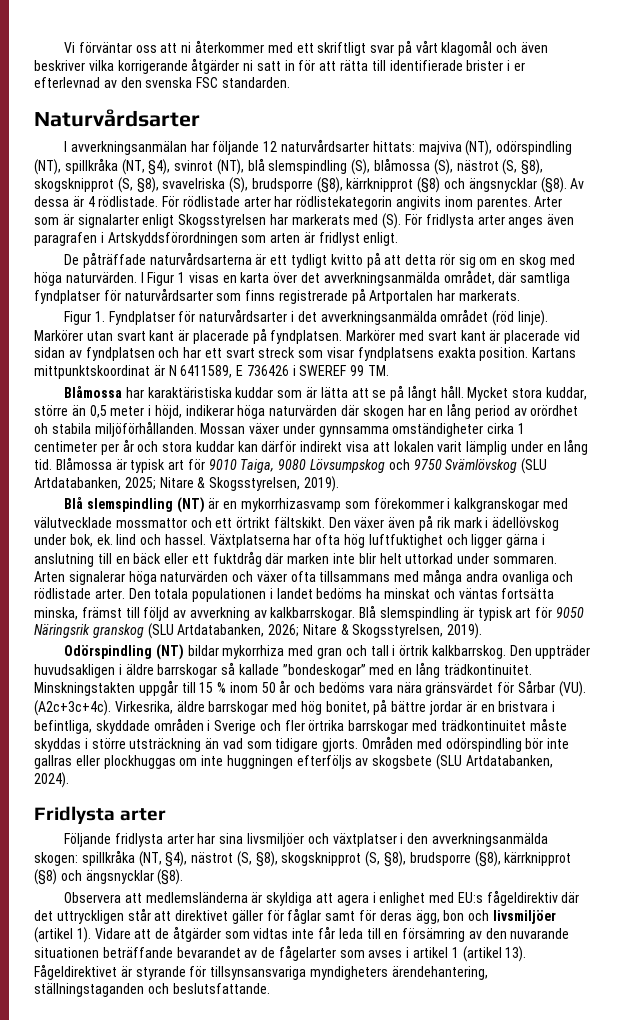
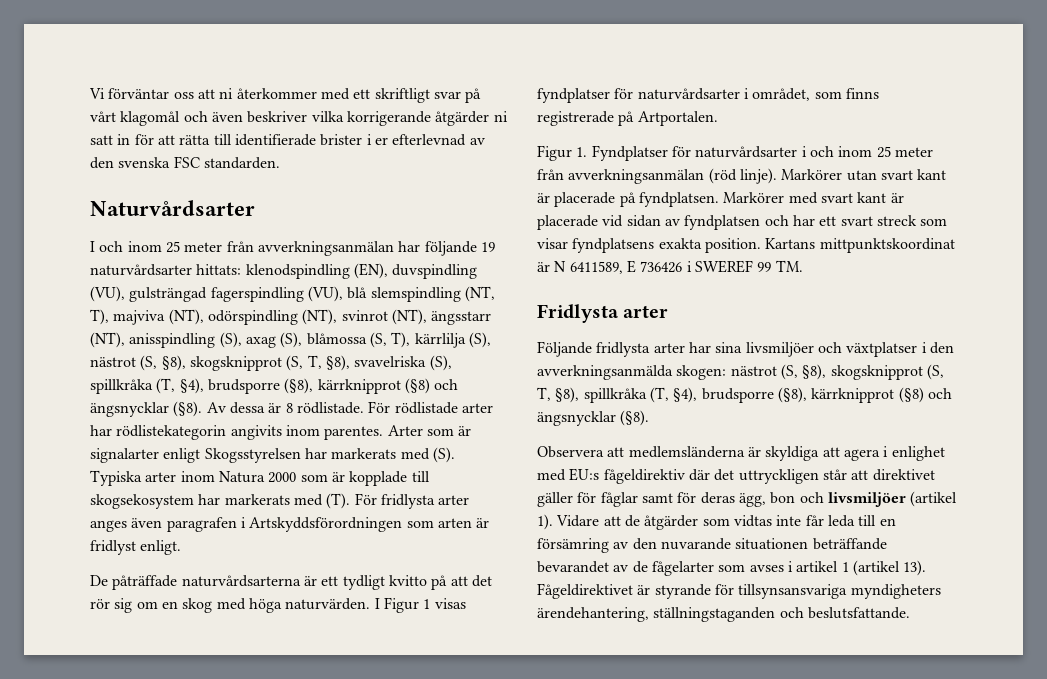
- I avverkningsanmälan har följande 12 naturvårdsarter hittats: majviva (NT), odörspindling (NT), spillkråka (NT, §4), svinrot (NT), blå slemspindling (S), blåmossa (S), nästrot (S, §8), skogsknipprot (S, §8), svavelriska (S), brudsporre (§8), kärrknipprot (§8) och ängsnycklar (§8).
+ I och inom 25 meter från avverkningsanmälan har följande 19 naturvårdsarter hittats: klenodspindling (EN), duvspindling (VU), gulsträngad fagerspindling (VU), blå slemspindling (NT, T), majviva (NT), odörspindling (NT), svinrot (NT), ängsstarr (NT), anisspindling (S), axag (S), blåmossa (S, T), kärrlilja (S), nästrot (S, §8), skogsknipprot (S, T, §8), svavelriska (S), spillkråka (T, §4), brudsporre (§8), kärrknipprot (§8) och ängsnycklar (§8).
- Av dessa är 4 rödlistade.
+ Av dessa är 8 rödlistade.
- Arter som är signalarter enligt Skogsstyrelsen har markerats med (S). För fridlysta arter anges även paragrafen i Artskyddsförordningen som arten är fridlyst enligt.
+ Arter som är signalarter enligt Skogsstyrelsen har markerats med (S). Typiska arter inom Natura 2000 som är kopplade till skogsekosystem har markerats med (T). För fridlysta arter anges även paragrafen i Artskyddsförordningen som arten är fridlyst enligt.
- De påträffade naturvårdsarterna är ett tydligt kvitto på att detta rör sig om en skog med höga naturvärden.
+ De påträffade naturvårdsarterna är ett tydligt kvitto på att det rör sig om en skog med höga naturvärden.
- I Figur 1 visas en karta över det avverkningsanmälda området, där samtliga fyndplatser för naturvårdsarter som finns registrerade på Artportalen har markerats.
+ I Figur 1 visas fyndplatser för naturvårdsarter i området, som finns registrerade på Artportalen.
- Figur 1. Fyndplatser för naturvårdsarter i det avverkningsanmälda området (röd linje).
+ Figur 1. Fyndplatser för naturvårdsarter i och inom 25 meter från avverkningsanmälan (röd linje).
- Blåmossa har karaktäristiska kuddar som är lätta att se på långt håll. Mycket stora kuddar, större än 0,5 meter i höjd, indikerar höga naturvärden där skogen har en lång period av orördhet oh stabila miljöförhållanden. Mossan växer under gynnsamma omständigheter cirka 1 centimeter per år och stora kuddar kan därför indirekt visa att lokalen varit lämplig under en lång tid. Blåmossa är typisk art för 9010 Taiga, 9080 Lövsumpskog och 9750 Svämlövskog (SLU Artdatabanken, 2025; Nitare & Skogsstyrelsen, 2019).
- Blå slemspindling (NT) är en mykorrhizasvamp som förekommer i kalkgranskogar med välutvecklade mossmattor och ett örtrikt fältskikt. Den växer även på rik mark i ädellövskog under bok, ek. lind och hassel. Växtplatserna har ofta hög luftfuktighet och ligger gärna i anslutning till en bäck eller ett fuktdråg där marken inte blir helt uttorkad under sommaren. Arten signalerar höga naturvärden och växer ofta tillsammans med många andra ovanliga och rödlistade arter. Den totala populationen i landet bedöms ha minskat och väntas fortsätta minska, främst till följd av avverkning av kalkbarrskogar. Blå slemspindling är typisk art för 9050 Näringsrik granskog (SLU Artdatabanken, 2026; Nitare & Skogsstyrelsen, 2019).
- Odörspindling (NT) bildar mykorrhiza med gran och tall i örtrik kalkbarrskog. Den uppträder huvudsakligen i äldre barrskogar så kallade ”bondeskogar” med en lång trädkontinuitet. Minskningstakten uppgår till 15 % inom 50 år och bedöms vara nära gränsvärdet för Sårbar (VU). (A2c+3c+4c). Virkesrika, äldre barrskogar med hög bonitet, på bättre jordar är en bristvara i befintliga, skyddade områden i Sverige och fler örtrika barrskogar med trädkontinuitet måste skyddas i större utsträckning än vad som tidigare gjorts. Områden med odörspindling bör inte gallras eller plockhuggas om inte huggningen efterföljs av skogsbete (SLU Artdatabanken, 2024).
- Följande fridlysta arter har sina livsmiljöer och växtplatser i den avverkningsanmälda skogen: spillkråka (NT, §4), nästrot (S, §8), skogsknipprot (S, §8), brudsporre (§8), kärrknipprot (§8) och ängsnycklar (§8).
+ Följande fridlysta arter har sina livsmiljöer och växtplatser i den avverkningsanmälda skogen: nästrot (S, §8), skogsknipprot (S, T, §8), spillkråka (T, §4), brudsporre (§8), kärrknipprot (§8) och ängsnycklar (§8).

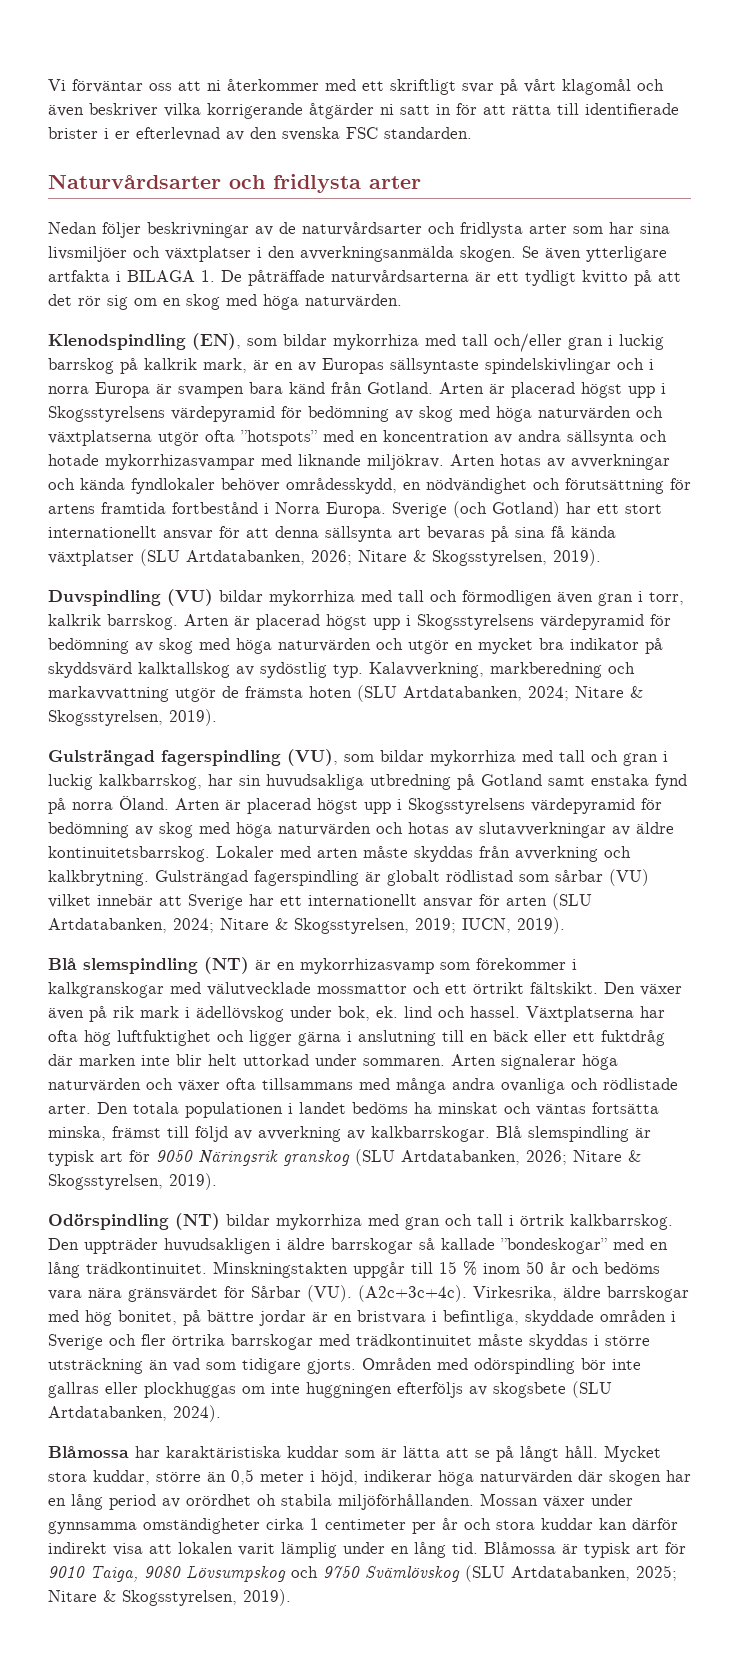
- Naturvårdsarter
- I och inom 25 meter från avverkningsanmälan har följande 19 naturvårdsarter hittats: klenodspindling (EN), duvspindling (VU), gulsträngad fagerspindling (VU), blå slemspindling (NT, T), majviva (NT), odörspindling (NT), svinrot (NT), ängsstarr (NT), anisspindling (S), axag (S), blåmossa (S, T), kärrlilja (S), nästrot (S, §8), skogsknipprot (S, T, §8), svavelriska (S), spillkråka (T, §4), brudsporre (§8), kärrknipprot (§8) och ängsnycklar (§8). Av dessa är 8 rödlistade. För rödlistade arter har rödlistekategorin angivits inom parentes. Arter som är signalarter enligt Skogsstyrelsen har markerats med (S). Typiska arter inom Natura 2000 som är kopplade till skogsekosystem har markerats med (T). För fridlysta arter anges även paragrafen i Artskyddsförordningen som arten är fridlyst enligt.
- De påträffade naturvårdsarterna är ett tydligt kvitto på att det rör sig om en skog med höga naturvärden. I Figur 1 visas fyndplatser för naturvårdsarter i området, som finns registrerade på Artportalen.
- Figur 1. Fyndplatser för naturvårdsarter i och inom 25 meter från avverkningsanmälan (röd linje). Markörer utan svart kant är placerade på fyndplatsen. Markörer med svart kant är placerade vid sidan av fyndplatsen och har ett svart streck som visar fyndplatsens exakta position. Kartans mittpunktskoordinat är N 6411589, E 736426 i SWEREF 99 TM.
- Fridlysta arter
- Följande fridlysta arter har sina livsmiljöer och växtplatser i den avverkningsanmälda skogen: nästrot (S, §8), skogsknipprot (S, T, §8), spillkråka (T, §4), brudsporre (§8), kärrknipprot (§8) och ängsnycklar (§8).
- Observera att medlemsländerna är skyldiga att agera i enlighet med EU:s fågeldirektiv där det uttryckligen står att direktivet gäller för fåglar samt för deras ägg, bon och livsmiljöer (artikel 1). Vidare att de åtgärder som vidtas inte får leda till en försämring av den nuvarande situationen beträffande bevarandet av de fågelarter som avses i artikel 1 (artikel 13). Fågeldirektivet är styrande för tillsynsansvariga myndigheters ärendehantering, ställningstaganden och beslutsfattande.
+ Naturvårdsarter och fridlysta arter
+ Nedan följer beskrivningar av de naturvårdsarter och fridlysta arter som har sina livsmiljöer och växtplatser i den avverkningsanmälda skogen. Se även ytterligare artfakta i BILAGA 1. De påträffade naturvårdsarterna är ett tydligt kvitto på att det rör sig om en skog med höga naturvärden.
+ Klenodspindling (EN), som bildar mykorrhiza med tall och/eller gran i luckig barrskog på kalkrik mark, är en av Europas sällsyntaste spindelskivlingar och i norra Europa är svampen bara känd från Gotland. Arten är placerad högst upp i Skogsstyrelsens värdepyramid för bedömning av skog med höga naturvärden och växtplatserna utgör ofta ”hotspots” med en koncentration av andra sällsynta och hotade mykorrhizasvampar med liknande miljökrav. Arten hotas av avverkningar och kända fyndlokaler behöver områdesskydd, en nödvändighet och förutsättning för artens framtida fortbestånd i Norra Europa. Sverige (och Gotland) har ett stort internationellt ansvar för att denna sällsynta art bevaras på sina få kända växtplatser (SLU Artdatabanken, 2026; Nitare & Skogsstyrelsen, 2019).
+ Duvspindling (VU) bildar mykorrhiza med tall och förmodligen även gran i torr, kalkrik barrskog. Arten är placerad högst upp i Skogsstyrelsens värdepyramid för bedömning av skog med höga naturvärden och utgör en mycket bra indikator på skyddsvärd kalktallskog av sydöstlig typ. Kalavverkning, markberedning och markavvattning utgör de främsta hoten (SLU Artdatabanken, 2024; Nitare & Skogsstyrelsen, 2019).
+ Gulsträngad fagerspindling (VU), som bildar mykorrhiza med tall och gran i luckig kalkbarrskog, har sin huvudsakliga utbredning på Gotland samt enstaka fynd på norra Öland. Arten är placerad högst upp i Skogsstyrelsens värdepyramid för bedömning av skog med höga naturvärden och hotas av slutavverkningar av äldre kontinuitetsbarrskog. Lokaler med arten måste skyddas från avverkning och kalkbrytning. Gulsträngad fagerspindling är globalt rödlistad som sårbar (VU) vilket innebär att Sverige har ett internationellt ansvar för arten (SLU Artdatabanken, 2024; Nitare & Skogsstyrelsen, 2019; IUCN, 2019).
+ Blå slemspindling (NT) är en mykorrhizasvamp som förekommer i kalkgranskogar med välutvecklade mossmattor och ett örtrikt fältskikt. Den växer även på rik mark i ädellövskog under bok, ek. lind och hassel. Växtplatserna har ofta hög luftfuktighet och ligger gärna i anslutning till en bäck eller ett fuktdråg där marken inte blir helt uttorkad under sommaren. Arten signalerar höga naturvärden och växer ofta tillsammans med många andra ovanliga och rödlistade arter. Den totala populationen i landet bedöms ha minskat och väntas fortsätta minska, främst till följd av avverkning av kalkbarrskogar. Blå slemspindling är typisk art för 9050 Näringsrik granskog (SLU Artdatabanken, 2026; Nitare & Skogsstyrelsen, 2019).
+ Odörspindling (NT) bildar mykorrhiza med gran och tall i örtrik kalkbarrskog. Den uppträder huvudsakligen i äldre barrskogar så kallade ”bondeskogar” med en lång trädkontinuitet. Minskningstakten uppgår till 15 % inom 50 år och bedöms vara nära gränsvärdet för Sårbar (VU). (A2c+3c+4c). Virkesrika, äldre barrskogar med hög bonitet, på bättre jordar är en bristvara i befintliga, skyddade områden i Sverige och fler örtrika barrskogar med trädkontinuitet måste skyddas i större utsträckning än vad som tidigare gjorts. Områden med odörspindling bör inte gallras eller plockhuggas om inte huggningen efterföljs av skogsbete (SLU Artdatabanken, 2024).
+ Blåmossa har karaktäristiska kuddar som är lätta att se på långt håll. Mycket stora kuddar, större än 0,5 meter i höjd, indikerar höga naturvärden där skogen har en lång period av orördhet oh stabila miljöförhållanden. Mossan växer under gynnsamma omständigheter cirka 1 centimeter per år och stora kuddar kan därför indirekt visa att lokalen varit lämplig under en lång tid. Blåmossa är typisk art för 9010 Taiga, 9080 Lövsumpskog och 9750 Svämlövskog (SLU Artdatabanken, 2025; Nitare & Skogsstyrelsen, 2019).

